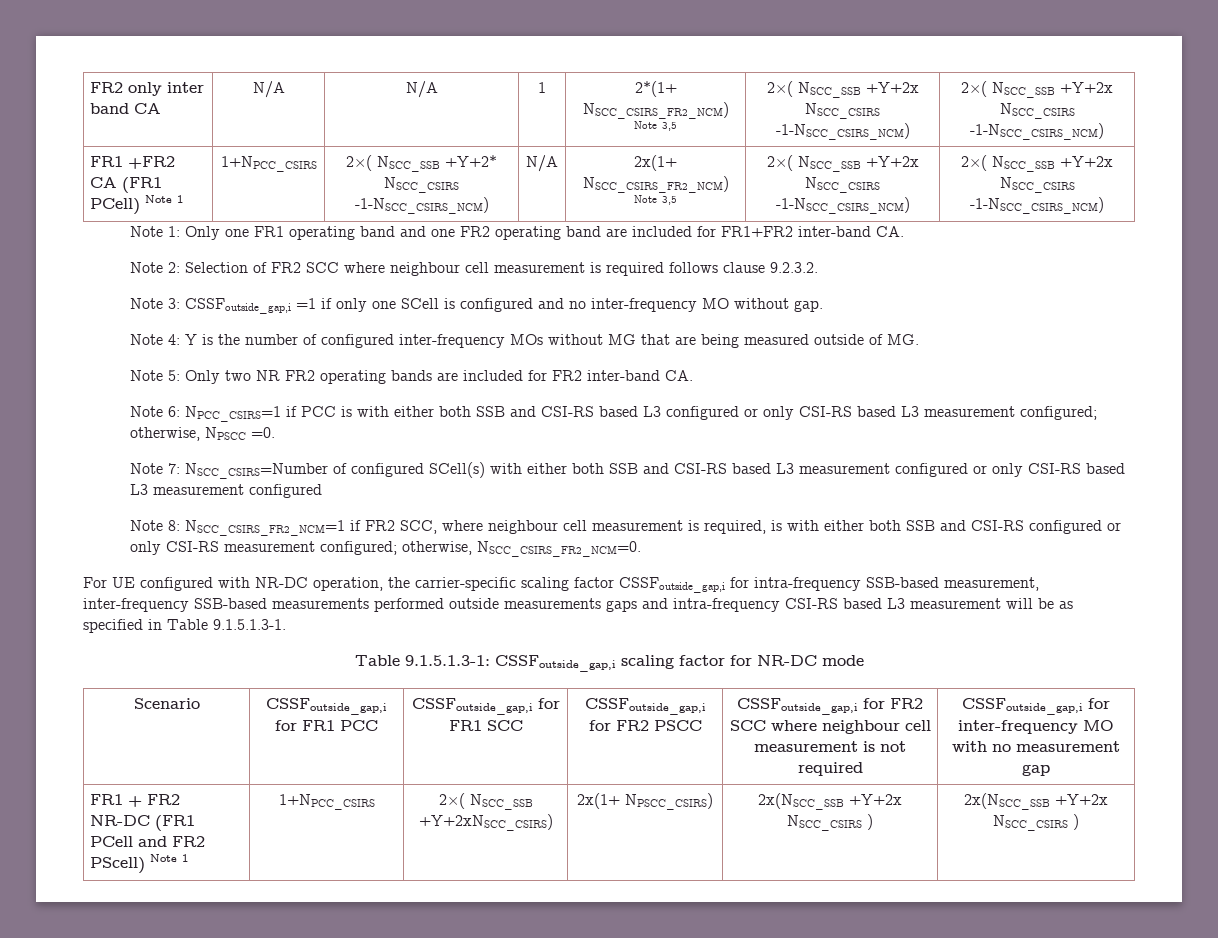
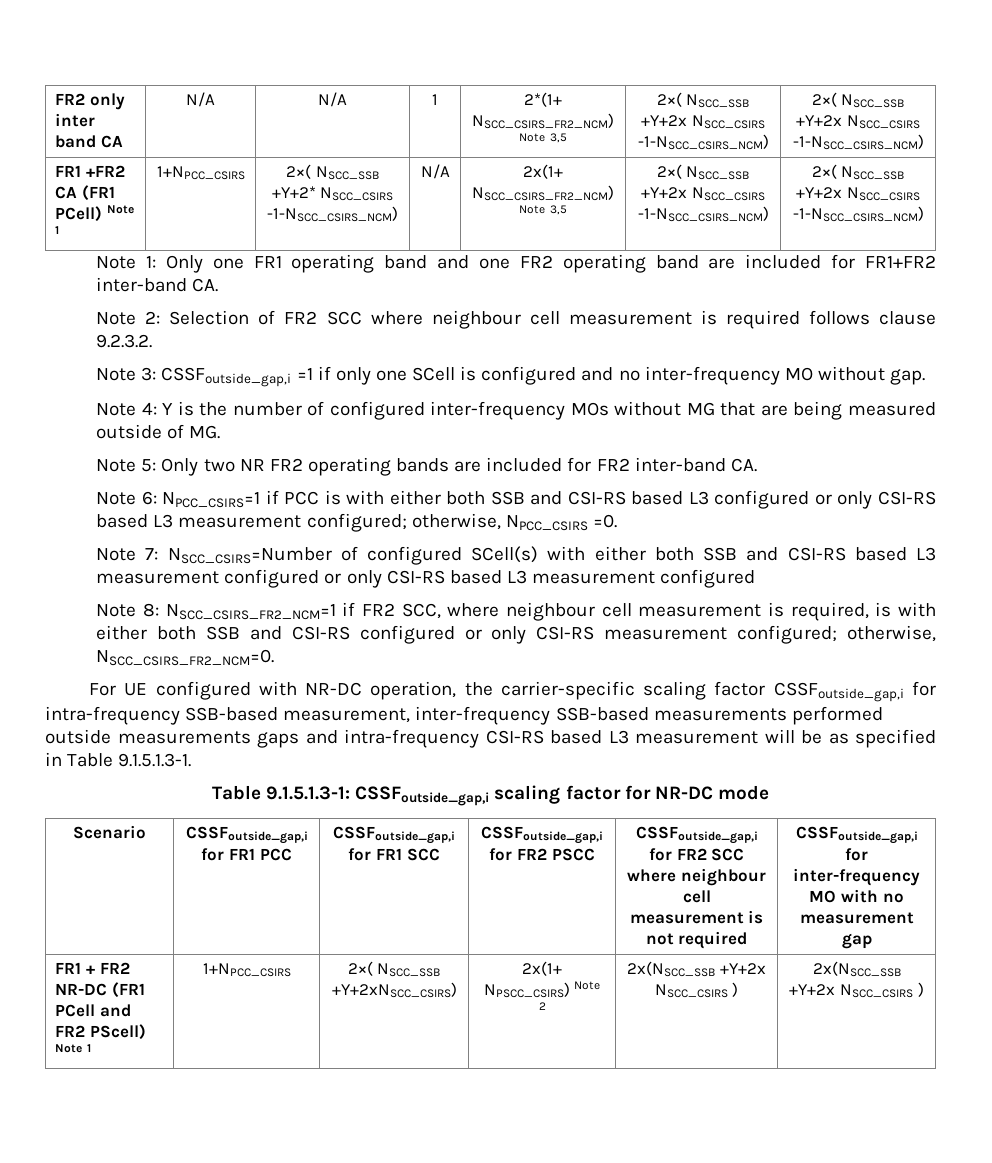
- Note 6: NPCC_CSIRS=1 if PCC is with either both SSB and CSI-RS based L3 configured or only CSI-RS based L3 measurement configured; otherwise, NPSCC =0.
+ Note 6: NPCC_CSIRS=1 if PCC is with either both SSB and CSI-RS based L3 configured or only CSI-RS based L3 measurement configured; otherwise, NPCC_CSIRS =0.
- FR1 + FR2 NR-DC (FR1 PCell and FR2 PScell) Note 1 | 1+NPCC_CSIRS | 2×( NSCC_SSB +Y+2xNSCC_CSIRS) | 2x(1+ NPSCC_CSIRS) | 2x(NSCC_SSB +Y+2x NSCC_CSIRS ) | 2x(NSCC_SSB +Y+2x NSCC_CSIRS )
+ FR1 + FR2 NR-DC (FR1 PCell and FR2 PScell) Note 1 | 1+NPCC_CSIRS | 2×( NSCC_SSB +Y+2xNSCC_CSIRS) | 2x(1+ NPSCC_CSIRS) Note 2 | 2x(NSCC_SSB +Y+2x NSCC_CSIRS ) | 2x(NSCC_SSB +Y+2x NSCC_CSIRS )

